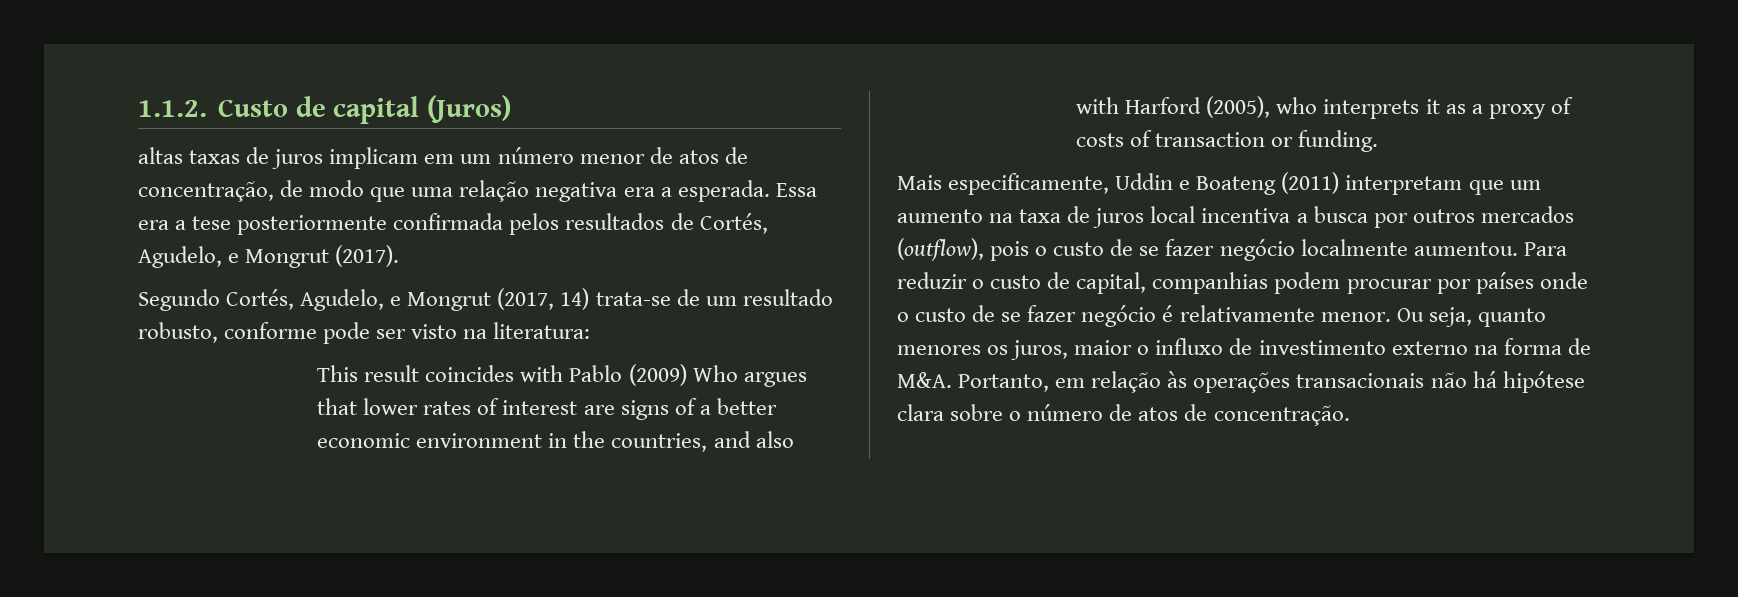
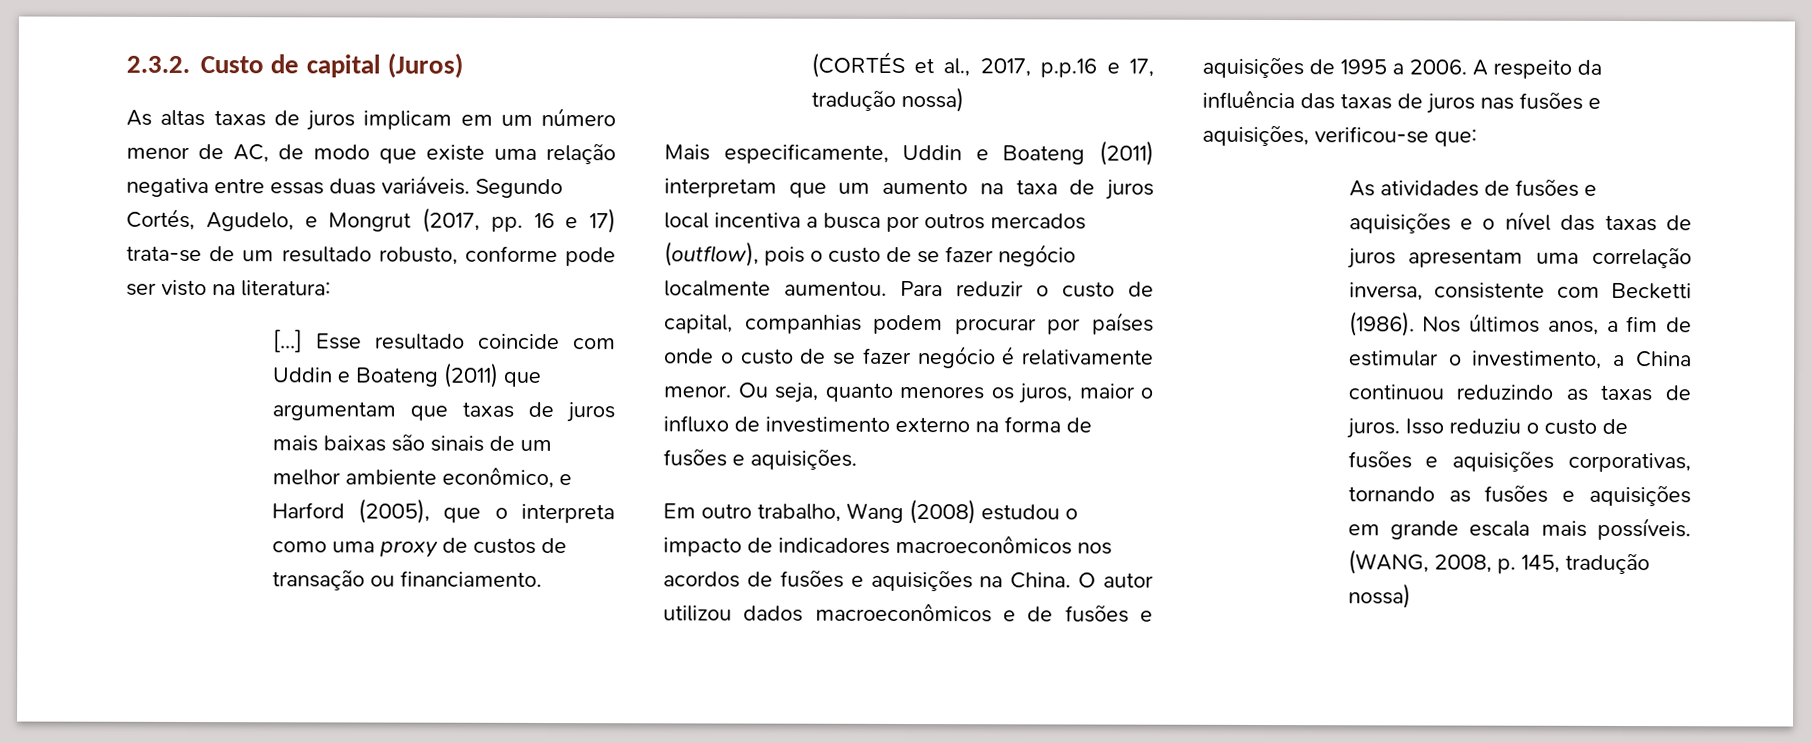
- 1.1.2. Custo de capital (Juros)
+ 2.3.2. Custo de capital (Juros)
- altas taxas de juros implicam em um número menor de atos de concentração, de modo que uma relação negativa era a esperada. Essa era a tese posteriormente confirmada pelos resultados de Cortés, Agudelo, e Mongrut (2017).
- Segundo Cortés, Agudelo, e Mongrut (2017, 14) trata-se de um resultado robusto, conforme pode ser visto na literatura:
+ As altas taxas de juros implicam em um número menor de AC, de modo que existe uma relação negativa entre essas duas variáveis. Segundo Cortés, Agudelo, e Mongrut (2017, pp. 16 e 17) trata-se de um resultado robusto, conforme pode ser visto na literatura:
- This result coincides with Pablo (2009) Who argues that lower rates of interest are signs of a better economic environment in the countries, and also with Harford (2005), who interprets it as a proxy of costs of transaction or funding.
+ [...] Esse resultado coincide com Uddin e Boateng (2011) que argumentam que taxas de juros mais baixas são sinais de um melhor ambiente econômico, e Harford (2005), que o interpreta como uma proxy de custos de transação ou financiamento. (CORTÉS et al., 2017, p.p.16 e 17, tradução nossa)
- Ou seja, quanto menores os juros, maior o influxo de investimento externo na forma de M&A. Portanto, em relação às operações transacionais não há hipótese clara sobre o número de atos de concentração.
+ Ou seja, quanto menores os juros, maior o influxo de investimento externo na forma de fusões e aquisições.
+ Em outro trabalho, Wang (2008) estudou o impacto de indicadores macroeconômicos nos acordos de fusões e aquisições na China. O autor utilizou dados macroeconômicos e de fusões e aquisições de 1995 a 2006. A respeito da influência das taxas de juros nas fusões e aquisições, verificou-se que:
+ As atividades de fusões e aquisições e o nível das taxas de juros apresentam uma correlação inversa, consistente com Becketti (1986). Nos últimos anos, a fim de estimular o investimento, a China continuou reduzindo as taxas de juros. Isso reduziu o custo de fusões e aquisições corporativas, tornando as fusões e aquisições em grande escala mais possíveis. (WANG, 2008, p. 145, tradução nossa)

